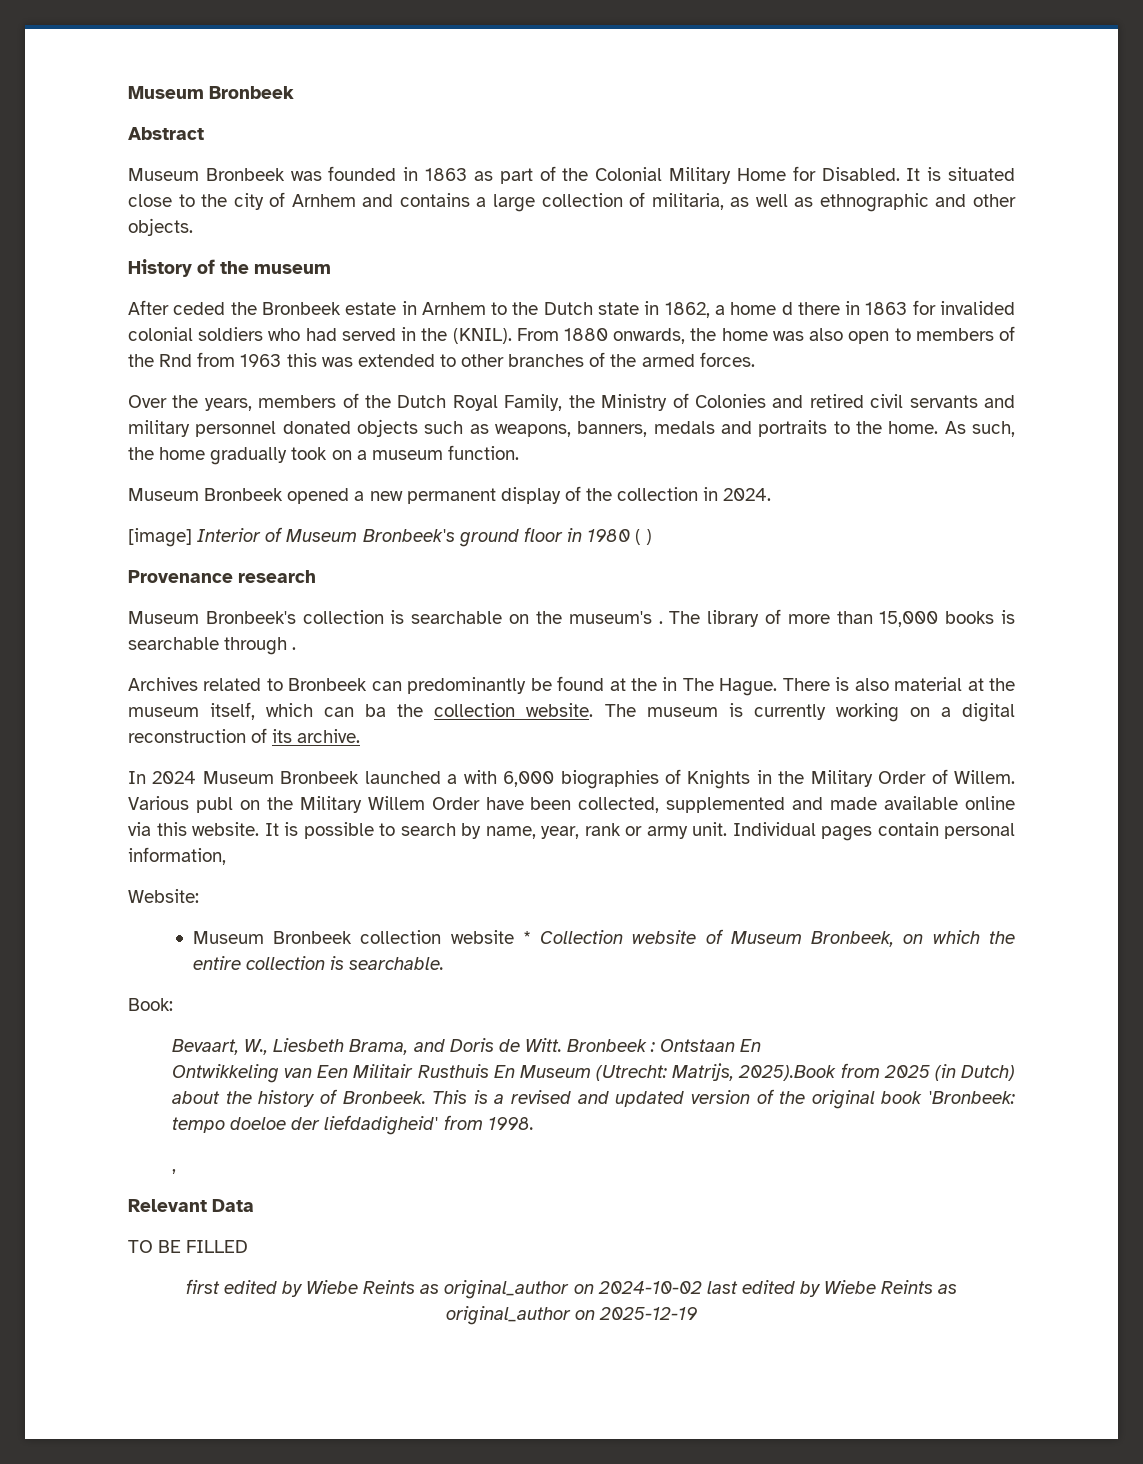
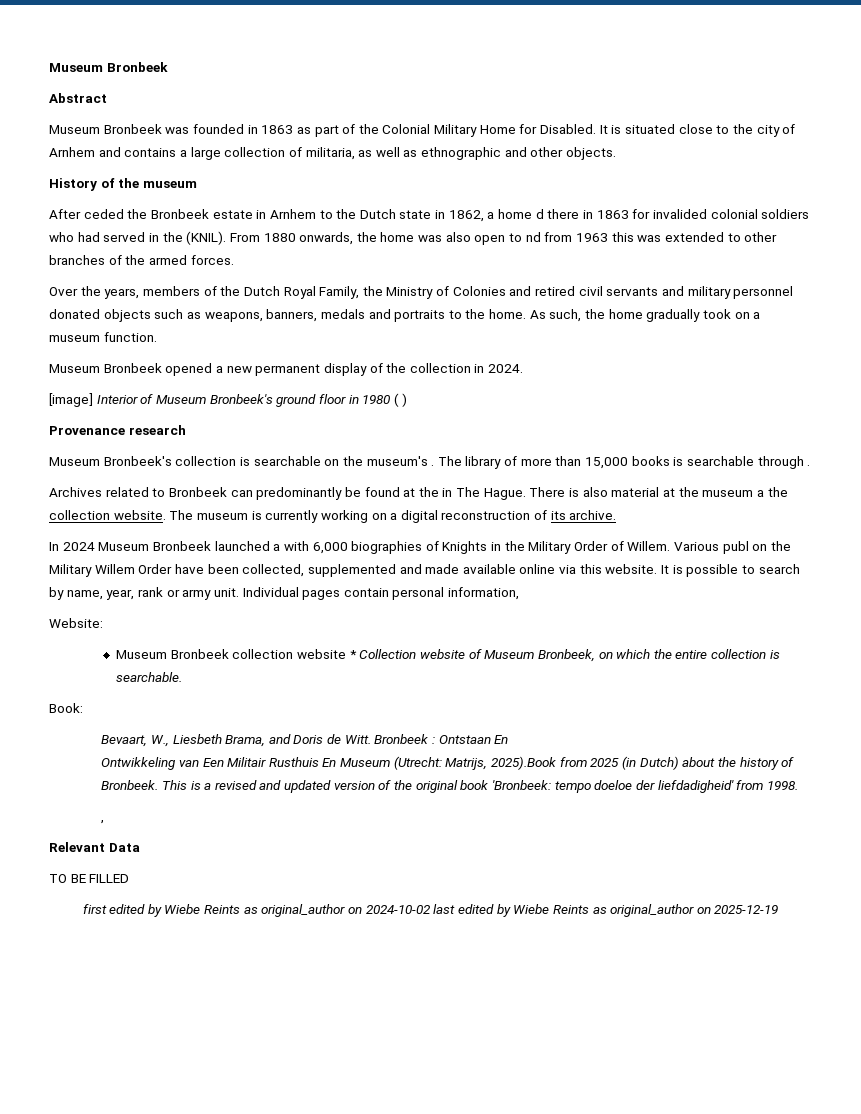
- From 1880 onwards, the home was also open to members of the Rnd from 1963 this was extended to other branches of the armed forces.
+ From 1880 onwards, the home was also open to nd from 1963 this was extended to other branches of the armed forces.
- There is also material at the museum itself, which can ba the collection website.
+ There is also material at the museum a the collection website.

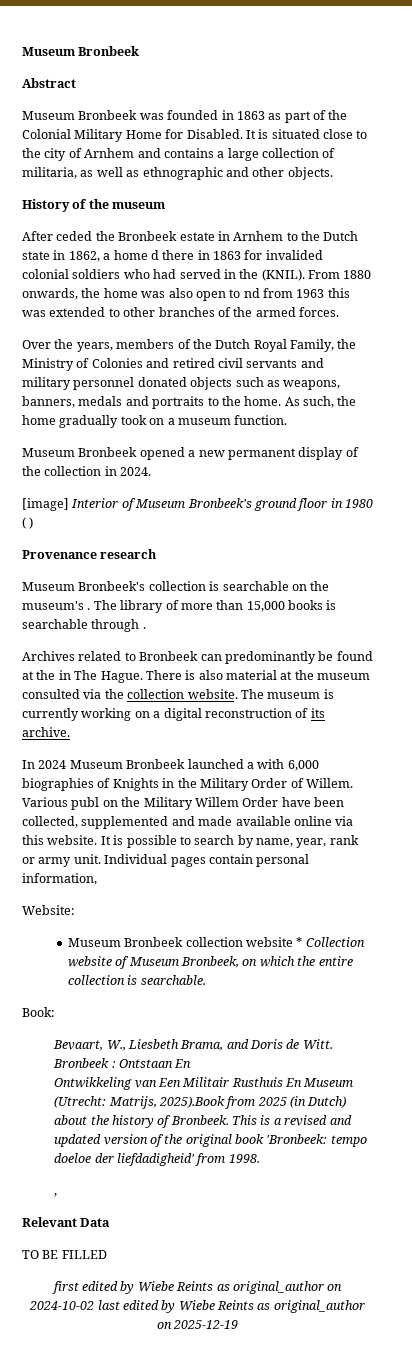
- There is also material at the museum a the collection website.
+ There is also material at the museum consulted via the collection website.

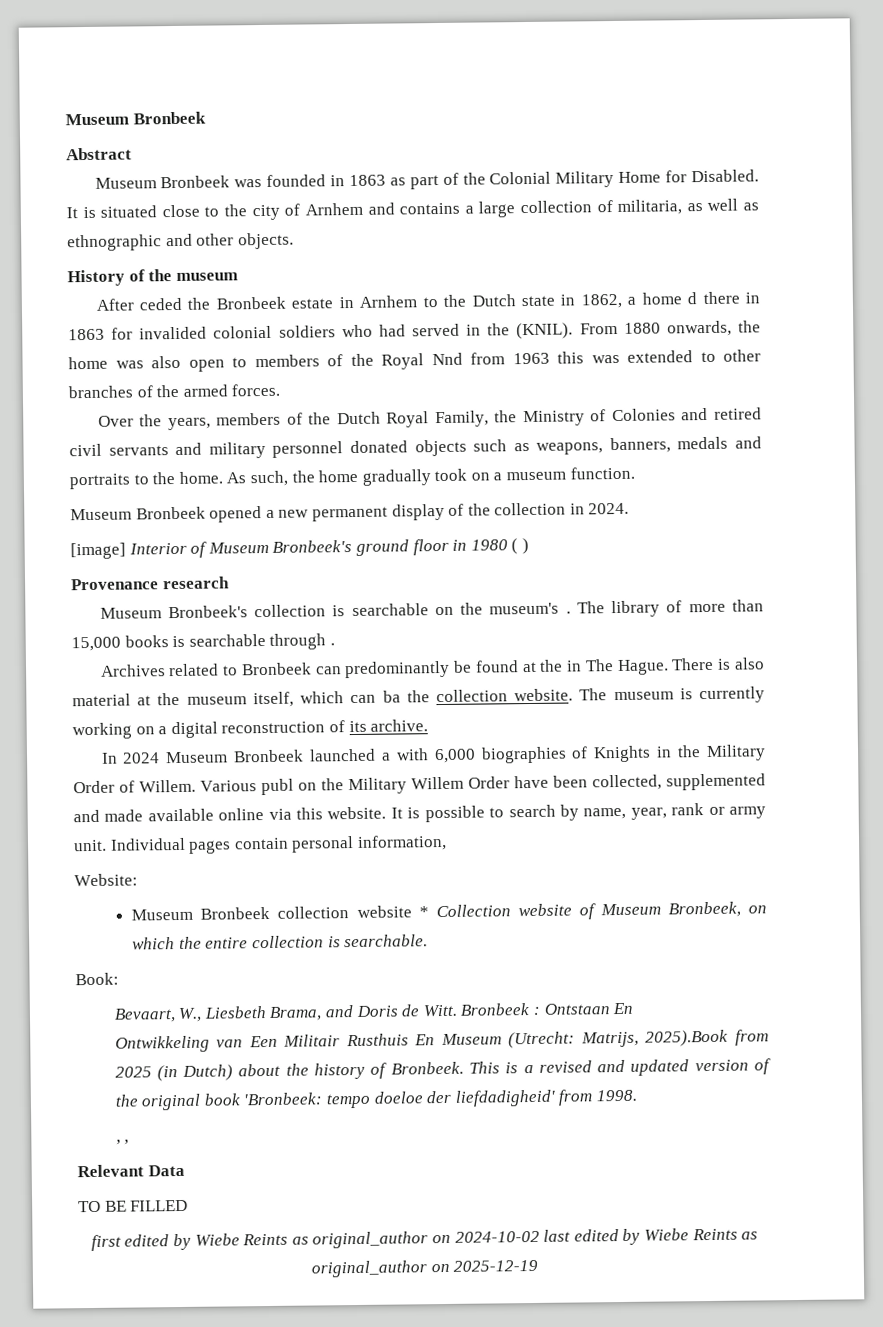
- From 1880 onwards, the home was also open to nd from 1963 this was extended to other branches of the armed forces.
+ From 1880 onwards, the home was also open to members of the Royal Nnd from 1963 this was extended to other branches of the armed forces.
- There is also material at the museum consulted via the collection website.
+ There is also material at the museum itself, which can ba the collection website.
- ,
+ , ,

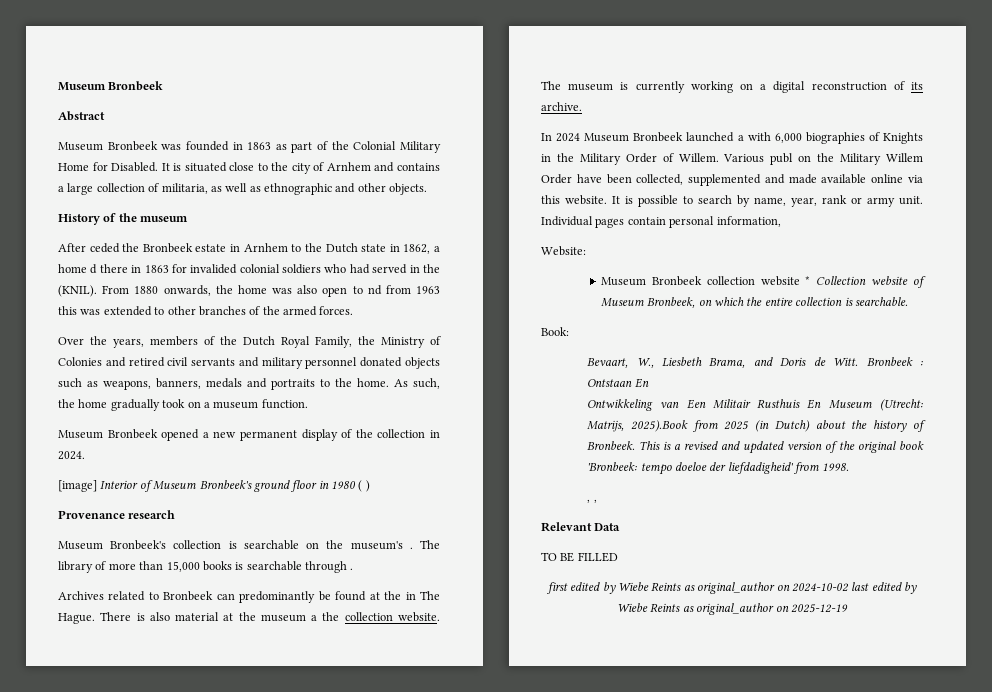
- From 1880 onwards, the home was also open to members of the Royal Nnd from 1963 this was extended to other branches of the armed forces.
+ From 1880 onwards, the home was also open to nd from 1963 this was extended to other branches of the armed forces.
- There is also material at the museum itself, which can ba the collection website.
+ There is also material at the museum a the collection website.

